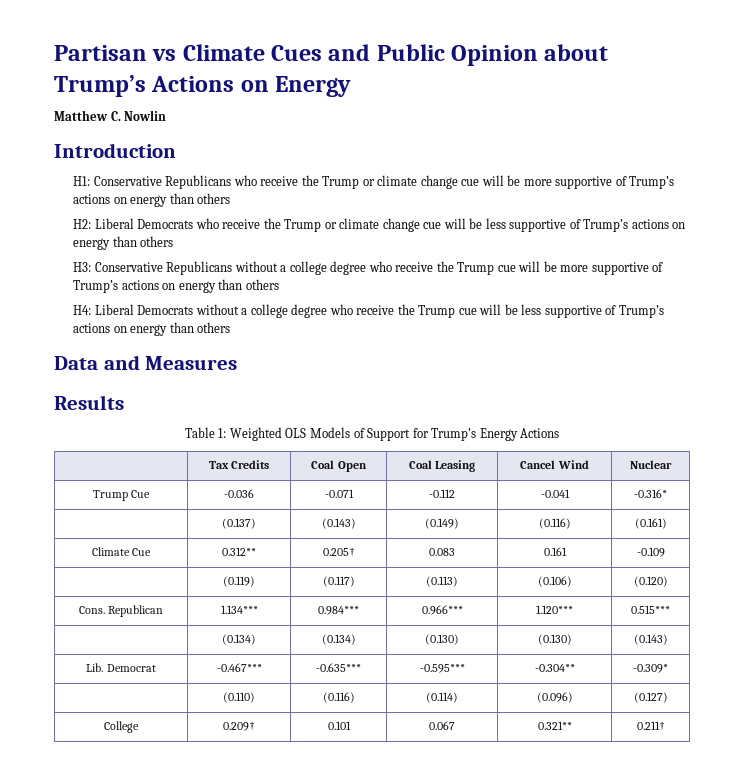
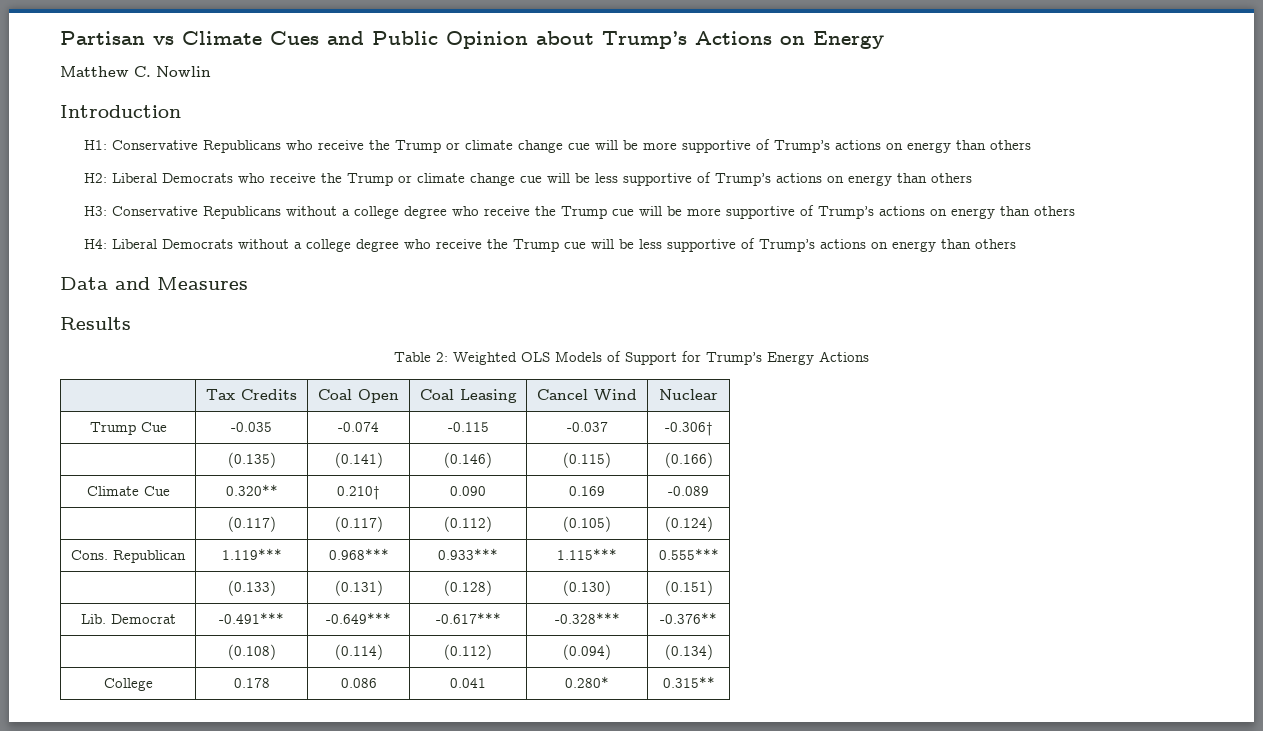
- Table 1: Weighted OLS Models of Support for Trump’s Energy Actions
+ Table 2: Weighted OLS Models of Support for Trump’s Energy Actions
- Trump Cue | -0.036 | -0.071 | -0.112 | -0.041 | -0.316*
- | (0.137) | (0.143) | (0.149) | (0.116) | (0.161)
- Climate Cue | 0.312** | 0.205† | 0.083 | 0.161 | -0.109
- | (0.119) | (0.117) | (0.113) | (0.106) | (0.120)
- Cons. Republican | 1.134*** | 0.984*** | 0.966*** | 1.120*** | 0.515***
- | (0.134) | (0.134) | (0.130) | (0.130) | (0.143)
+ Trump Cue | -0.035 | -0.074 | -0.115 | -0.037 | -0.306†
+ | (0.135) | (0.141) | (0.146) | (0.115) | (0.166)
+ Climate Cue | 0.320** | 0.210† | 0.090 | 0.169 | -0.089
+ | (0.117) | (0.117) | (0.112) | (0.105) | (0.124)
+ Cons. Republican | 1.119*** | 0.968*** | 0.933*** | 1.115*** | 0.555***
+ | (0.133) | (0.131) | (0.128) | (0.130) | (0.151)
- Lib. Democrat | -0.467*** | -0.635*** | -0.595*** | -0.304** | -0.309*
- | (0.110) | (0.116) | (0.114) | (0.096) | (0.127)
- College | 0.209† | 0.101 | 0.067 | 0.321** | 0.211†
+ Lib. Democrat | -0.491*** | -0.649*** | -0.617*** | -0.328*** | -0.376**
+ | (0.108) | (0.114) | (0.112) | (0.094) | (0.134)
+ College | 0.178 | 0.086 | 0.041 | 0.280* | 0.315**

